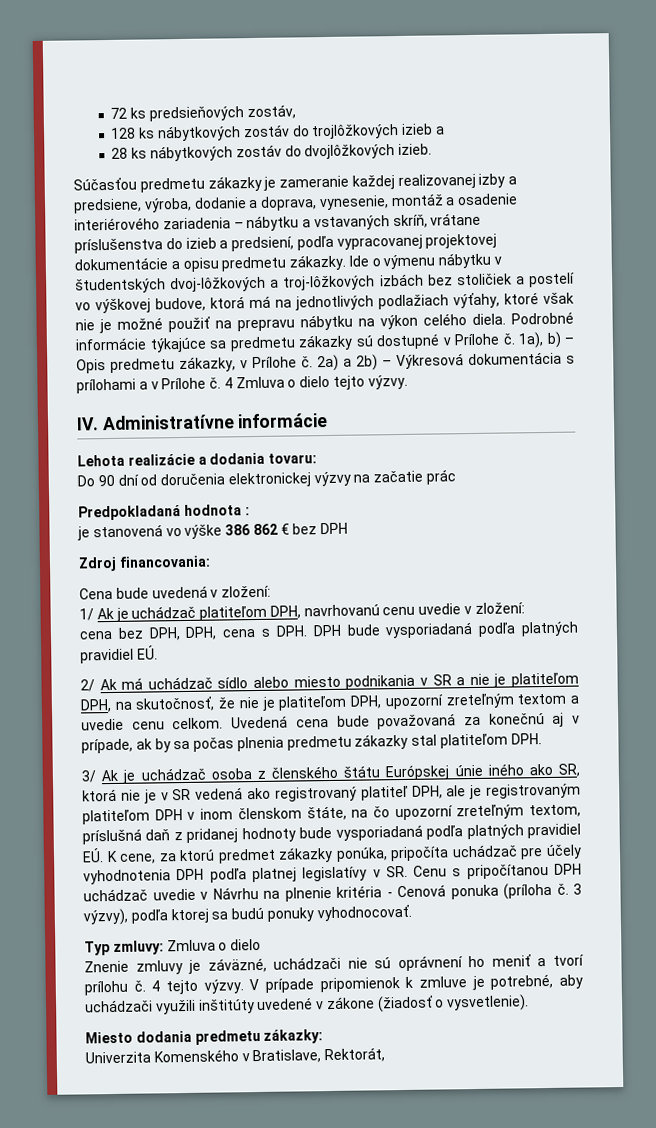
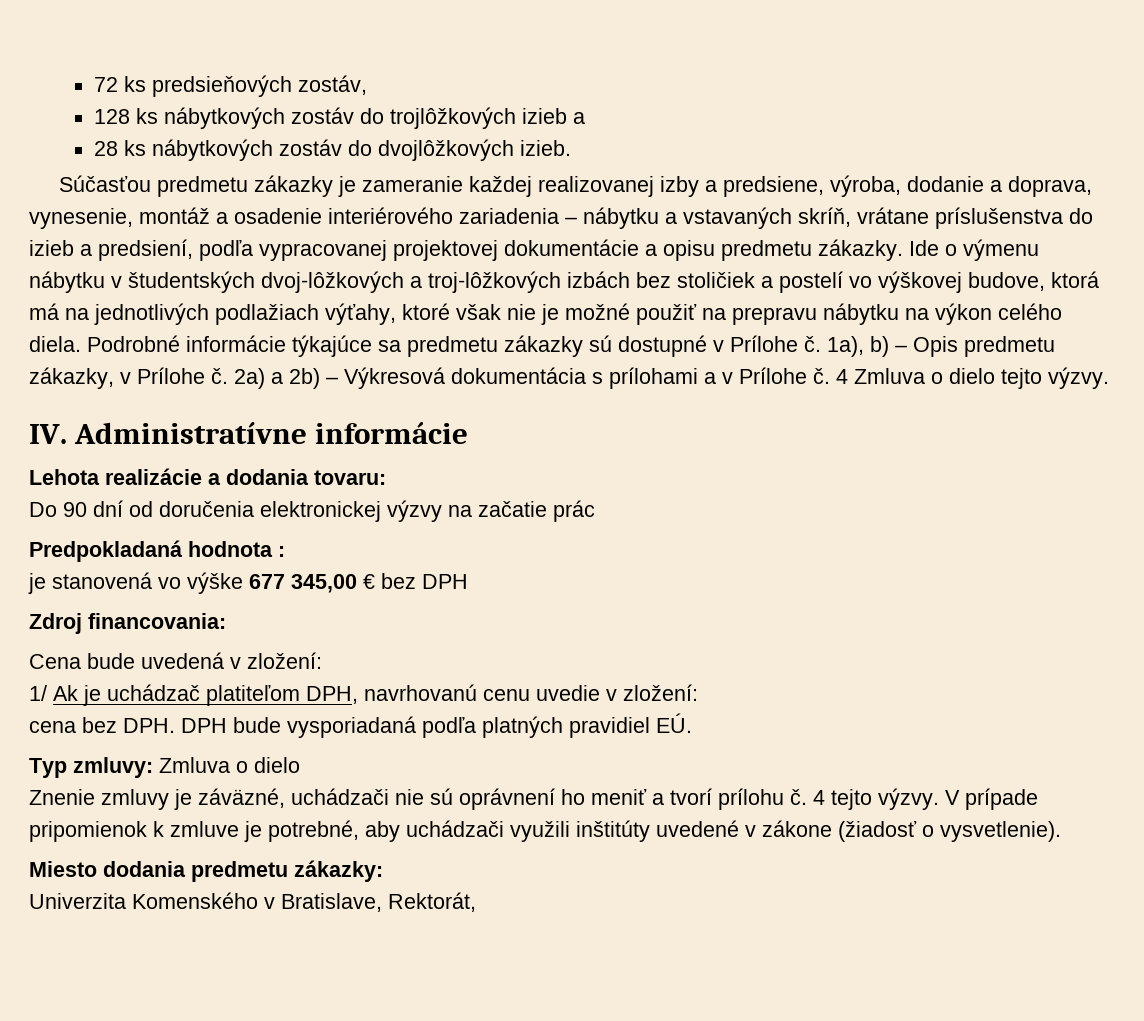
- je stanovená vo výške 386 862 € bez DPH
+ je stanovená vo výške 677 345,00 € bez DPH
- cena bez DPH, DPH, cena s DPH. DPH bude vysporiadaná podľa platných pravidiel EÚ.
+ cena bez DPH. DPH bude vysporiadaná podľa platných pravidiel EÚ.
- 2/ Ak má uchádzač sídlo alebo miesto podnikania v SR a nie je platiteľom DPH, na skutočnosť, že nie je platiteľom DPH, upozorní zreteľným textom a uvedie cenu celkom. Uvedená cena bude považovaná za konečnú aj v prípade, ak by sa počas plnenia predmetu zákazky stal platiteľom DPH.
- 3/ Ak je uchádzač osoba z členského štátu Európskej únie iného ako SR, ktorá nie je v SR vedená ako registrovaný platiteľ DPH, ale je registrovaným platiteľom DPH v inom členskom štáte, na čo upozorní zreteľným textom, príslušná daň z pridanej hodnoty bude vysporiadaná podľa platných pravidiel EÚ. K cene, za ktorú predmet zákazky ponúka, pripočíta uchádzač pre účely vyhodnotenia DPH podľa platnej legislatívy v SR. Cenu s pripočítanou DPH uchádzač uvedie v Návrhu na plnenie kritéria - Cenová ponuka (príloha č. 3 výzvy), podľa ktorej sa budú ponuky vyhodnocovať.

